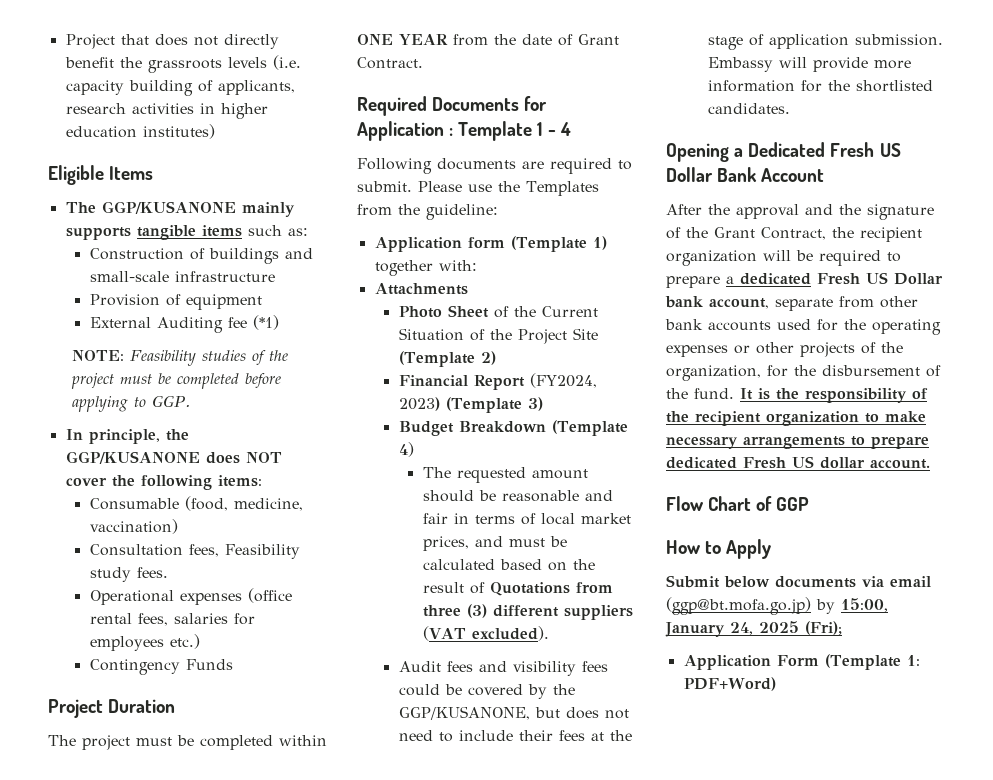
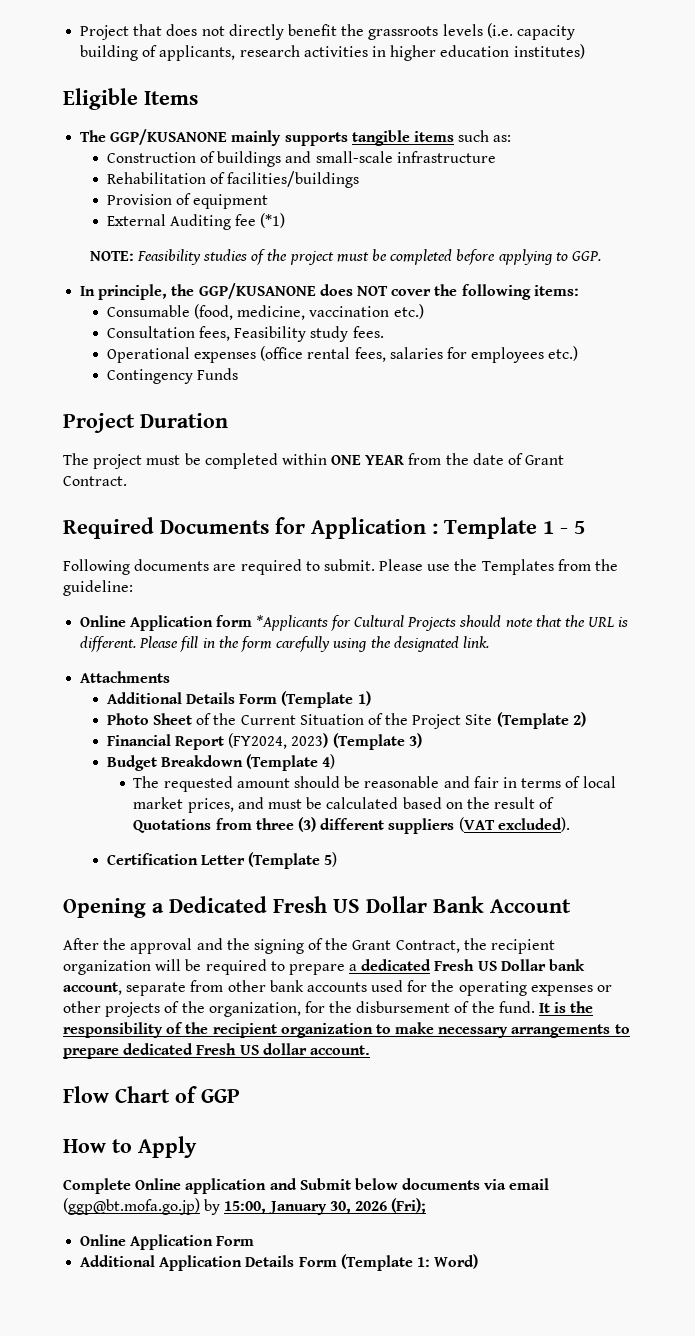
+ Rehabilitation of facilities/buildings
- Consumable (food, medicine, vaccination)
+ Consumable (food, medicine, vaccination etc.)
- Required Documents for Application : Template 1 - 4
+ Required Documents for Application : Template 1 - 5
- Application form (Template 1) together with:
+ Online Application form *Applicants for Cultural Projects should note that the URL is different. Please fill in the form carefully using the designated link.
  Attachments
+ Additional Details Form (Template 1)
- Audit fees and visibility fees could be covered by the GGP/KUSANONE, but does not need to include their fees at the stage of application submission. Embassy will provide more information for the shortlisted candidates.
+ Certification Letter (Template 5)
- After the approval and the signature of the Grant Contract, the recipient organization will be required to prepare a dedicated Fresh US Dollar bank account, separate from other bank accounts used for the operating expenses or other projects of the organization, for the disbursement of the fund.
+ After the approval and the signing of the Grant Contract, the recipient organization will be required to prepare a dedicated Fresh US Dollar bank account, separate from other bank accounts used for the operating expenses or other projects of the organization, for the disbursement of the fund.
- Submit below documents via email (ggp@bt.mofa.go.jp) by 15:00, January 24, 2025 (Fri);
+ Complete Online application and Submit below documents via email (ggp@bt.mofa.go.jp) by 15:00, January 30, 2026 (Fri);
- Application Form (Template 1: PDF+Word)
+ Online Application Form
+ Additional Application Details Form (Template 1: Word)

